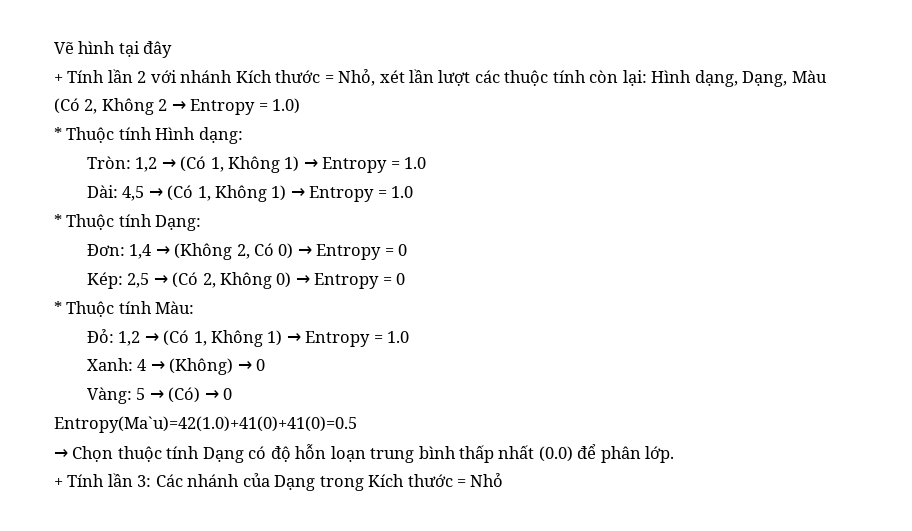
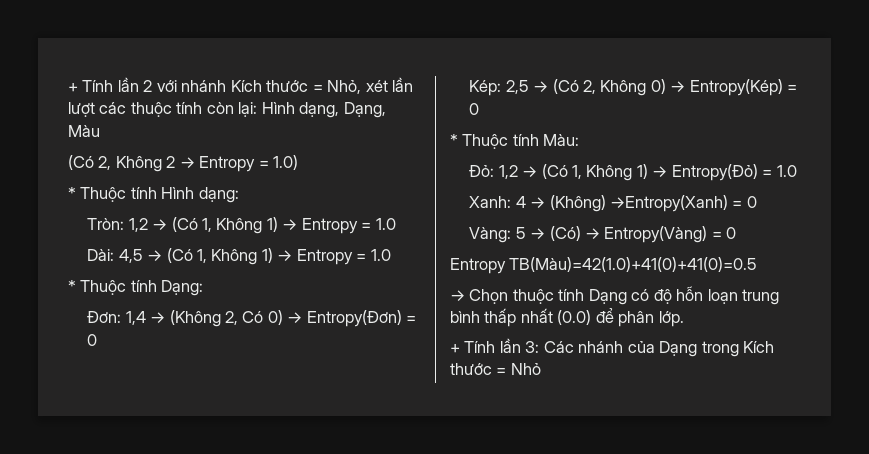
- Vẽ hình tại đây
- Đơn: 1,4 → (Không 2, Có 0) → Entropy = 0
+ Đơn: 1,4 → (Không 2, Có 0) → Entropy(Đơn) = 0
- Kép: 2,5 → (Có 2, Không 0) → Entropy = 0
+ Kép: 2,5 → (Có 2, Không 0) → Entropy(Kép) = 0
- Đỏ: 1,2 → (Có 1, Không 1) → Entropy = 1.0
+ Đỏ: 1,2 → (Có 1, Không 1) → Entropy(Đỏ) = 1.0
- Xanh: 4 → (Không) → 0
+ Xanh: 4 → (Không) →Entropy(Xanh) = 0
- Vàng: 5 → (Có) → 0
- Entropy(Maˋu)=42(1.0)+41(0)+41(0)=0.5
+ Vàng: 5 → (Có) → Entropy(Vàng) = 0
+ Entropy TB(Màu)=42(1.0)+41(0)+41(0)=0.5

